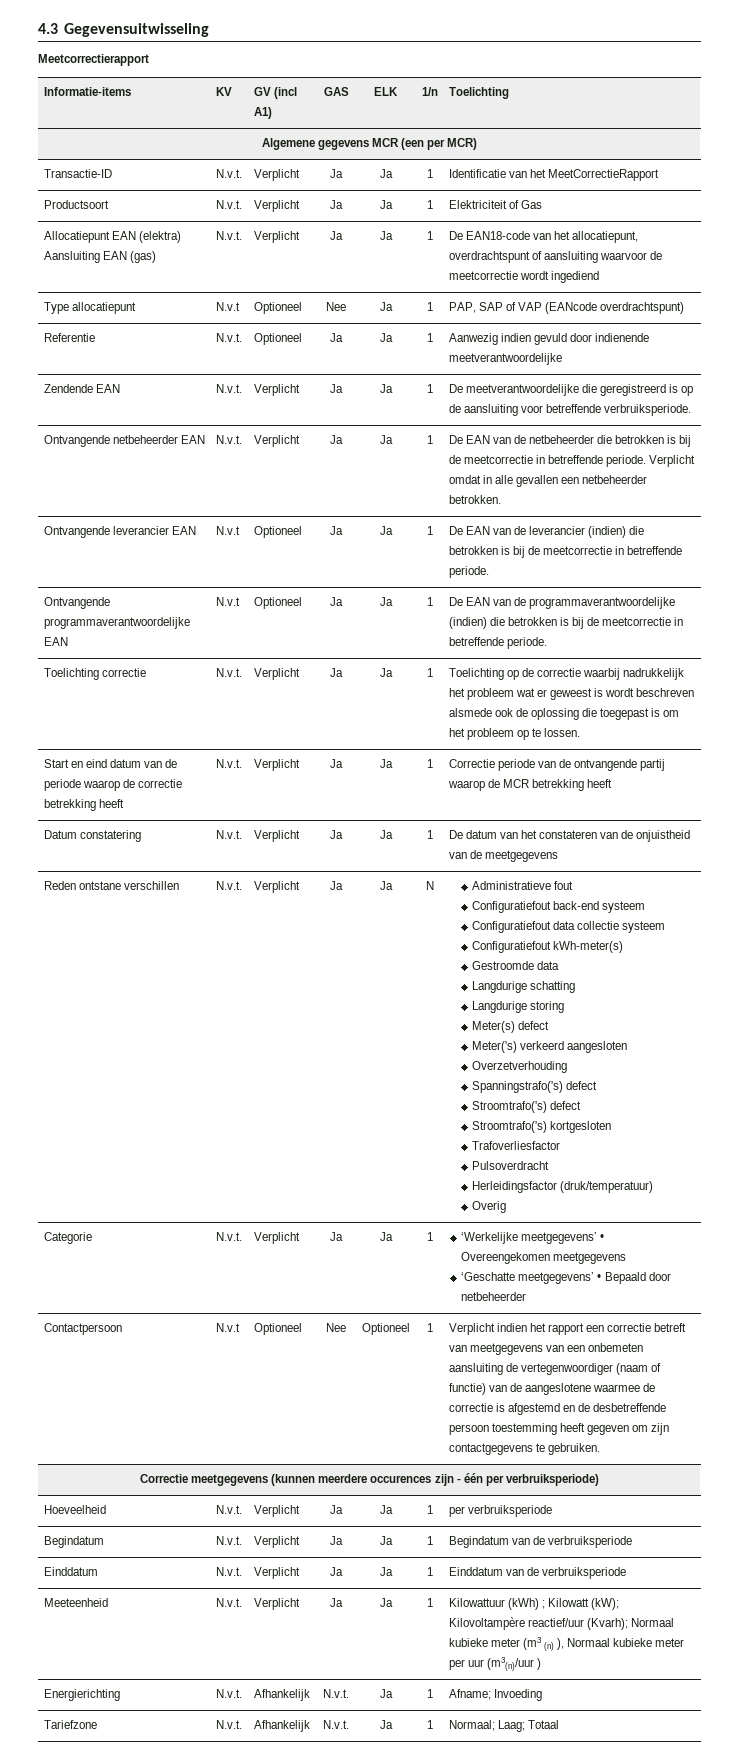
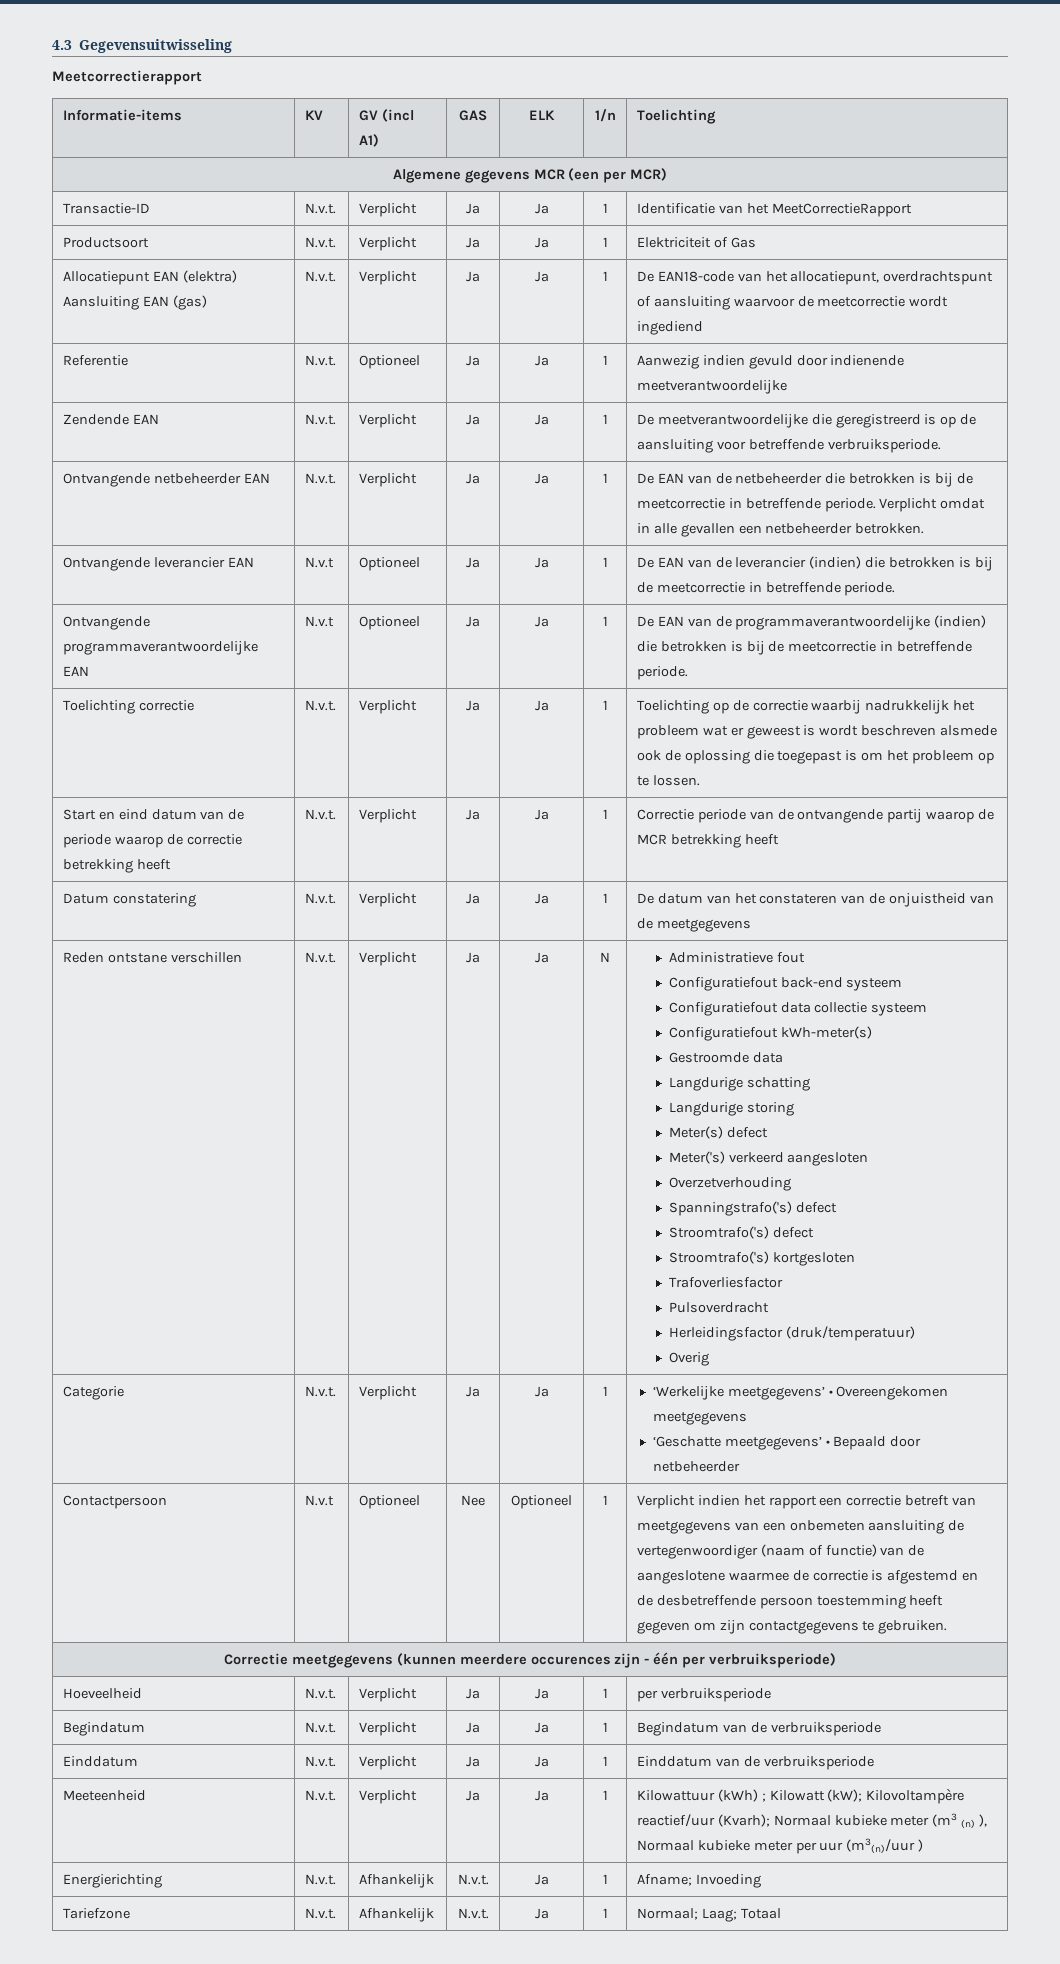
- Type allocatiepunt | N.v.t | Optioneel | Nee | Ja | 1 | PAP, SAP of VAP (EANcode overdrachtspunt)

